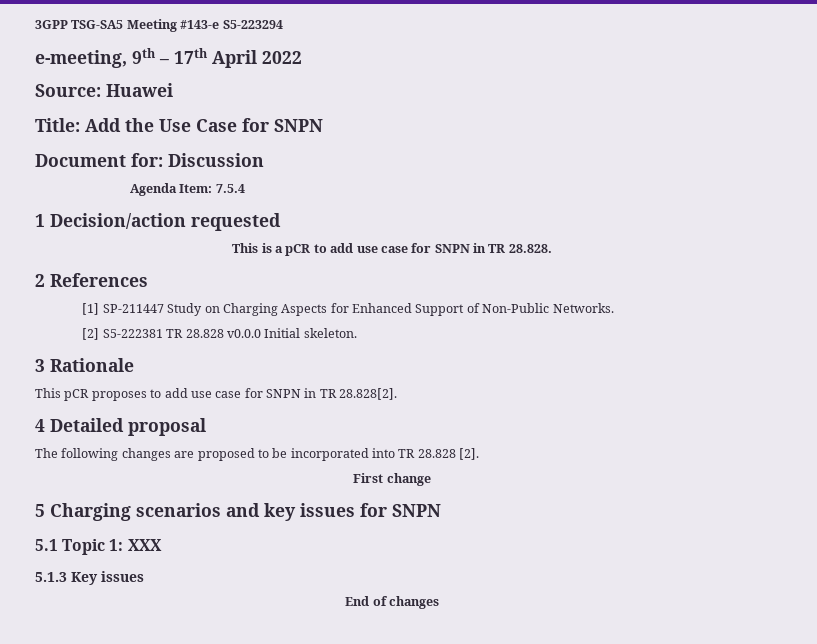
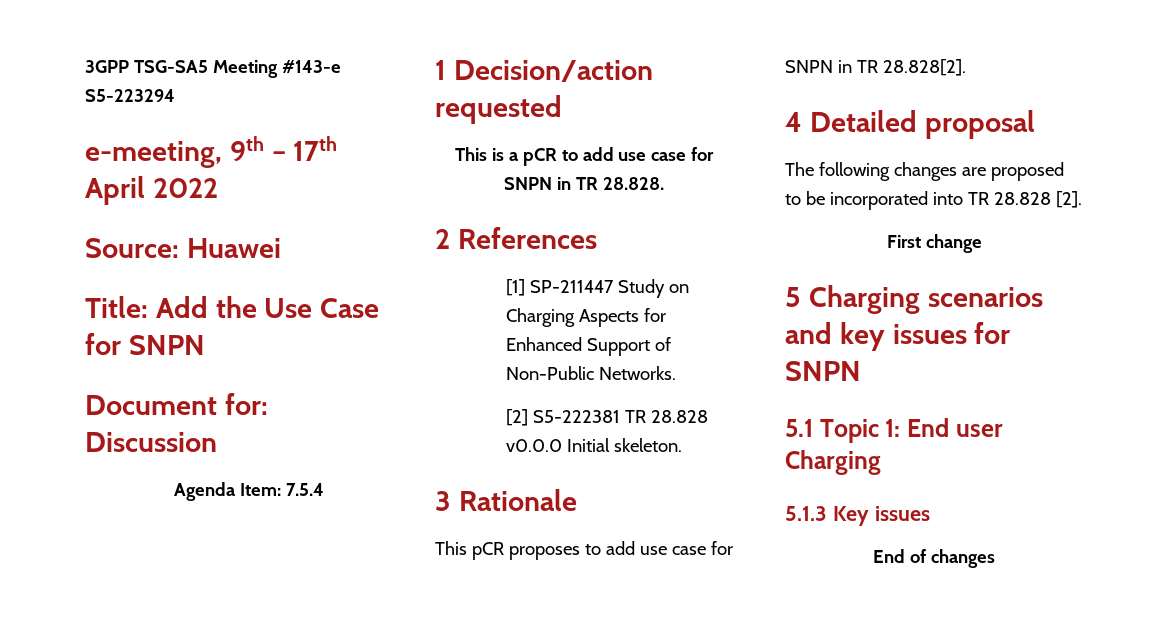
- 5.1 Topic 1: XXX
+ 5.1 Topic 1: End user Charging

